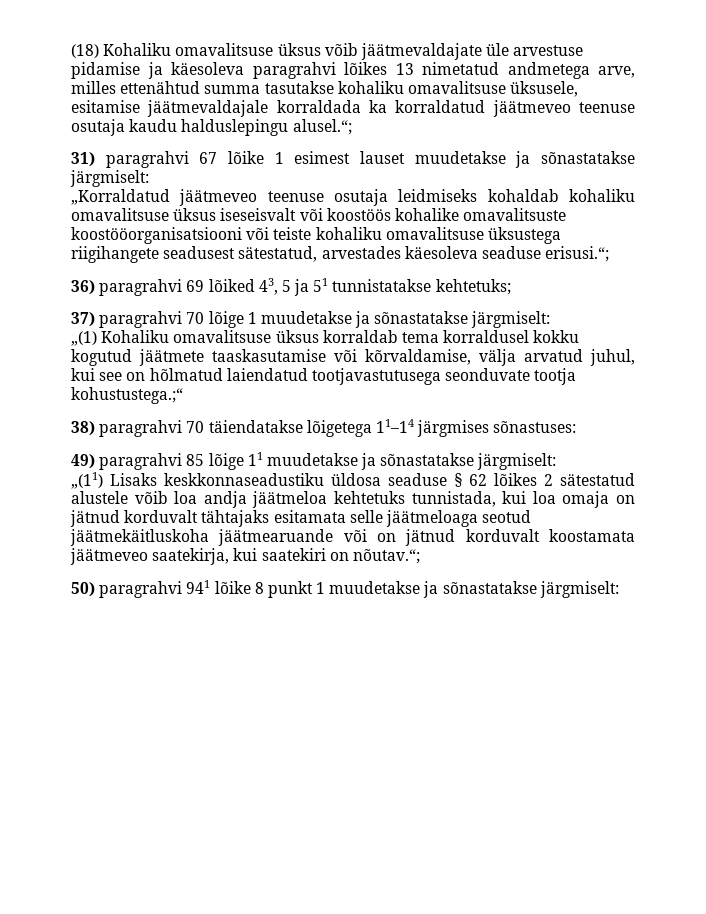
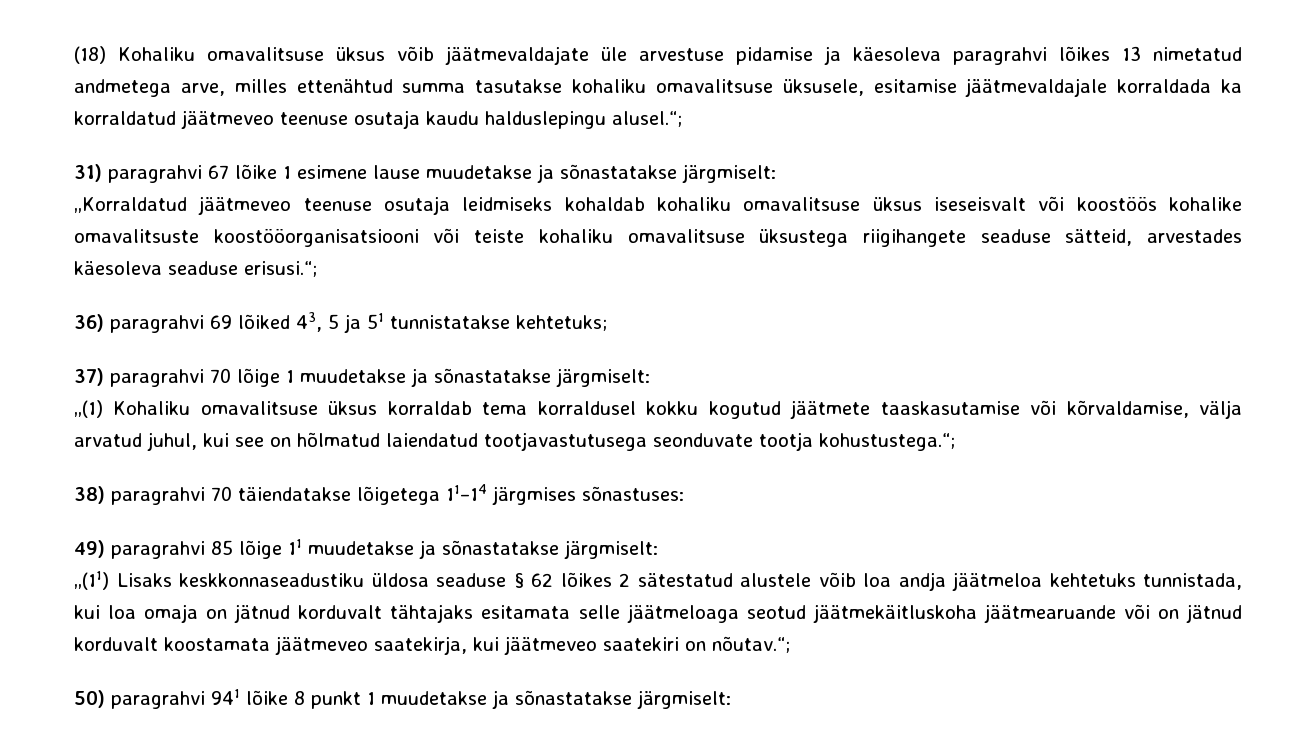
- 31) paragrahvi 67 lõike 1 esimest lauset muudetakse ja sõnastatakse järgmiselt:
+ 31) paragrahvi 67 lõike 1 esimene lause muudetakse ja sõnastatakse järgmiselt:
- „Korraldatud jäätmeveo teenuse osutaja leidmiseks kohaldab kohaliku omavalitsuse üksus iseseisvalt või koostöös kohalike omavalitsuste koostööorganisatsiooni või teiste kohaliku omavalitsuse üksustega riigihangete seadusest sätestatud, arvestades käesoleva seaduse erisusi.“;
+ „Korraldatud jäätmeveo teenuse osutaja leidmiseks kohaldab kohaliku omavalitsuse üksus iseseisvalt või koostöös kohalike omavalitsuste koostööorganisatsiooni või teiste kohaliku omavalitsuse üksustega riigihangete seaduse sätteid, arvestades käesoleva seaduse erisusi.“;
- „(1) Kohaliku omavalitsuse üksus korraldab tema korraldusel kokku kogutud jäätmete taaskasutamise või kõrvaldamise, välja arvatud juhul, kui see on hõlmatud laiendatud tootjavastutusega seonduvate tootja kohustustega.;“
+ „(1) Kohaliku omavalitsuse üksus korraldab tema korraldusel kokku kogutud jäätmete taaskasutamise või kõrvaldamise, välja arvatud juhul, kui see on hõlmatud laiendatud tootjavastutusega seonduvate tootja kohustustega.“;
- „(11) Lisaks keskkonnaseadustiku üldosa seaduse § 62 lõikes 2 sätestatud alustele võib loa andja jäätmeloa kehtetuks tunnistada, kui loa omaja on jätnud korduvalt tähtajaks esitamata selle jäätmeloaga seotud jäätmekäitluskoha jäätmearuande või on jätnud korduvalt koostamata jäätmeveo saatekirja, kui saatekiri on nõutav.“;
+ „(11) Lisaks keskkonnaseadustiku üldosa seaduse § 62 lõikes 2 sätestatud alustele võib loa andja jäätmeloa kehtetuks tunnistada, kui loa omaja on jätnud korduvalt tähtajaks esitamata selle jäätmeloaga seotud jäätmekäitluskoha jäätmearuande või on jätnud korduvalt koostamata jäätmeveo saatekirja, kui jäätmeveo saatekiri on nõutav.“;

